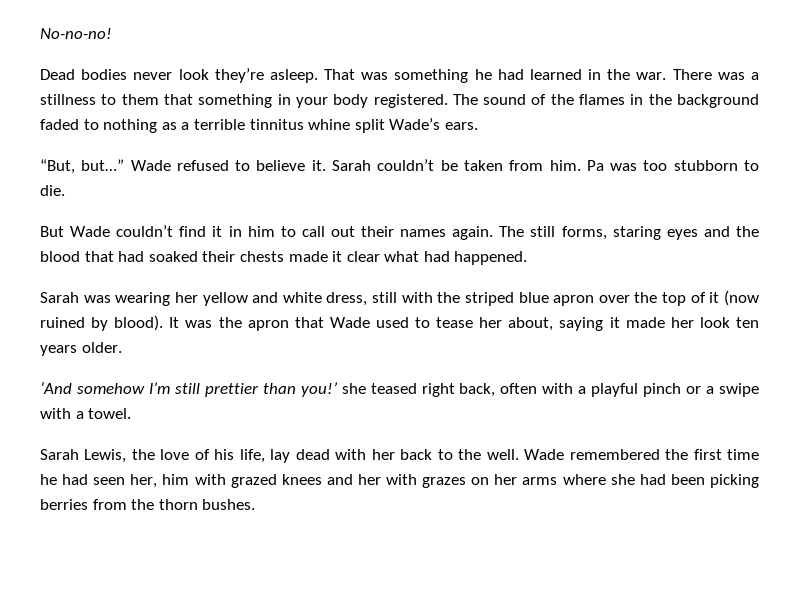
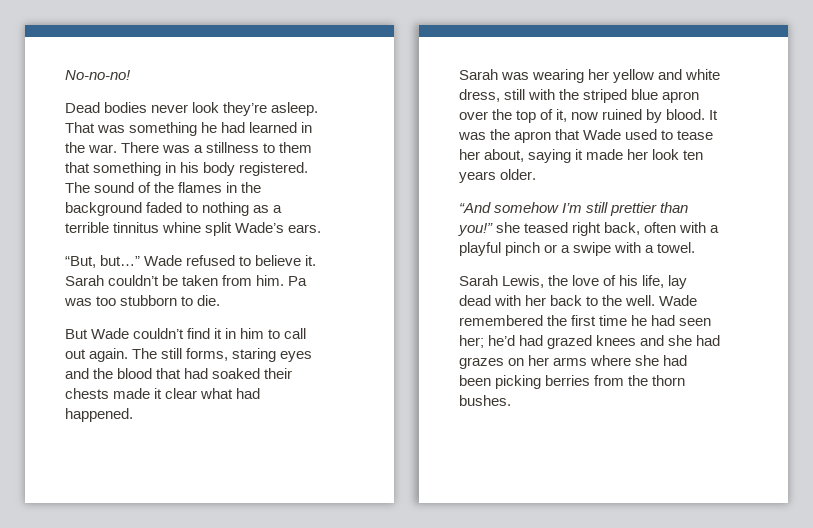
- There was a stillness to them that something in your body registered.
+ There was a stillness to them that something in his body registered.
- But Wade couldn’t find it in him to call out their names again.
+ But Wade couldn’t find it in him to call out again.
- Sarah was wearing her yellow and white dress, still with the striped blue apron over the top of it (now ruined by blood).
+ Sarah was wearing her yellow and white dress, still with the striped blue apron over the top of it, now ruined by blood.
- ‘And somehow I’m still prettier than you!’ she teased right back, often with a playful pinch or a swipe with a towel.
+ “And somehow I’m still prettier than you!” she teased right back, often with a playful pinch or a swipe with a towel.
- Wade remembered the first time he had seen her, him with grazed knees and her with grazes on her arms where she had been picking berries from the thorn bushes.
+ Wade remembered the first time he had seen her; he’d had grazed knees and she had grazes on her arms where she had been picking berries from the thorn bushes.

